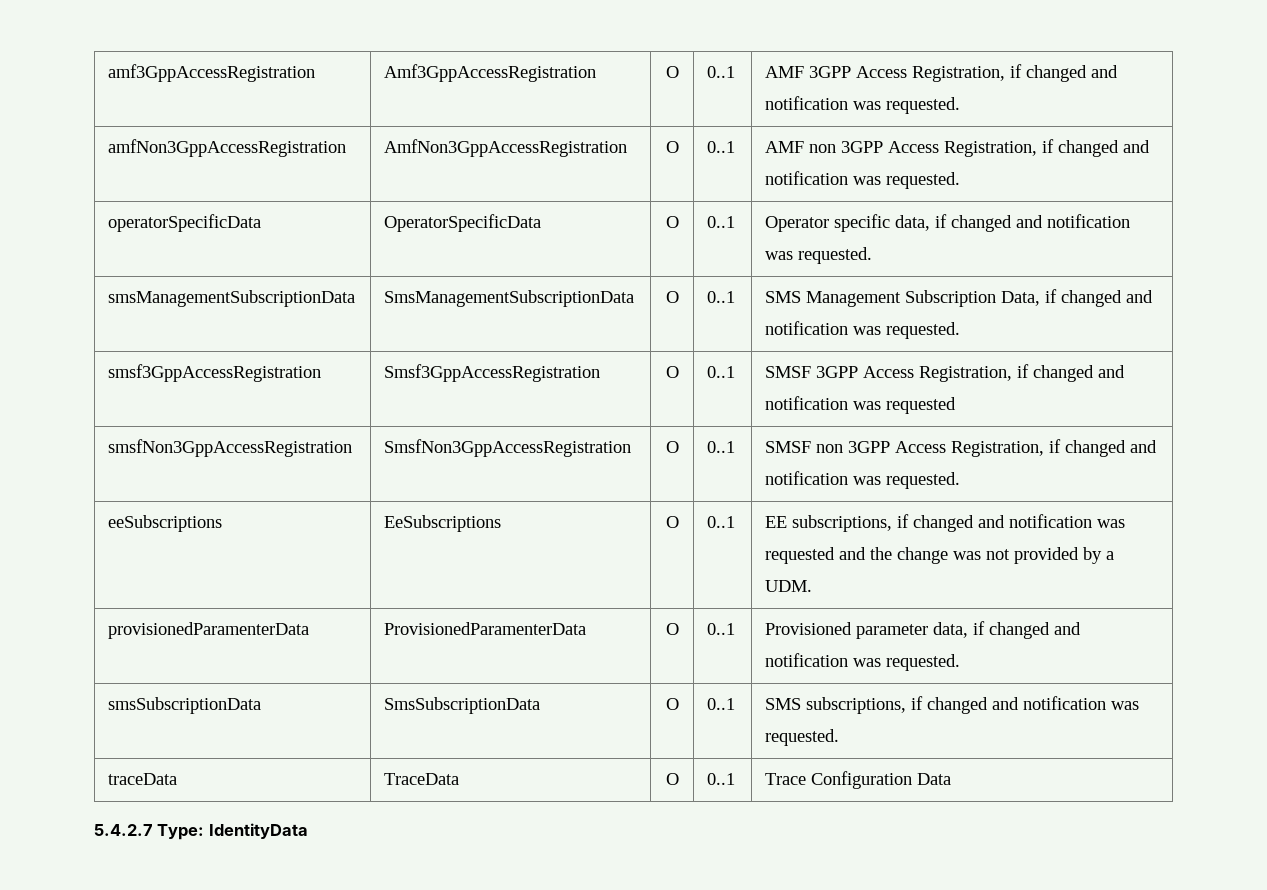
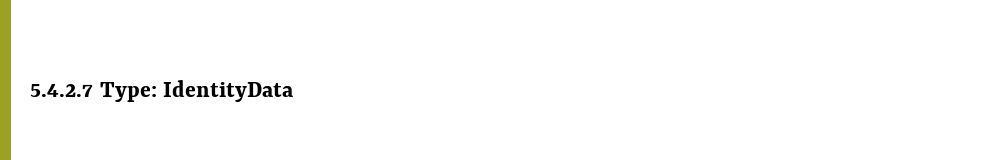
- amf3GppAccessRegistration | Amf3GppAccessRegistration | O | 0..1 | AMF 3GPP Access Registration, if changed and notification was requested.
- amfNon3GppAccessRegistration | AmfNon3GppAccessRegistration | O | 0..1 | AMF non 3GPP Access Registration, if changed and notification was requested.
- operatorSpecificData | OperatorSpecificData | O | 0..1 | Operator specific data, if changed and notification was requested.
- smsManagementSubscriptionData | SmsManagementSubscriptionData | O | 0..1 | SMS Management Subscription Data, if changed and notification was requested.
- smsf3GppAccessRegistration | Smsf3GppAccessRegistration | O | 0..1 | SMSF 3GPP Access Registration, if changed and notification was requested
- smsfNon3GppAccessRegistration | SmsfNon3GppAccessRegistration | O | 0..1 | SMSF non 3GPP Access Registration, if changed and notification was requested.
- eeSubscriptions | EeSubscriptions | O | 0..1 | EE subscriptions, if changed and notification was requested and the change was not provided by a UDM.
- provisionedParamenterData | ProvisionedParamenterData | O | 0..1 | Provisioned parameter data, if changed and notification was requested.
- smsSubscriptionData | SmsSubscriptionData | O | 0..1 | SMS subscriptions, if changed and notification was requested.
- traceData | TraceData | O | 0..1 | Trace Configuration Data

